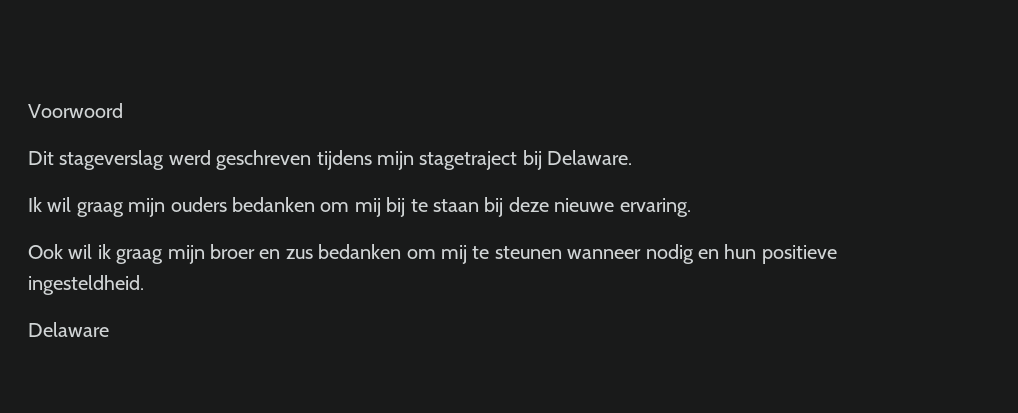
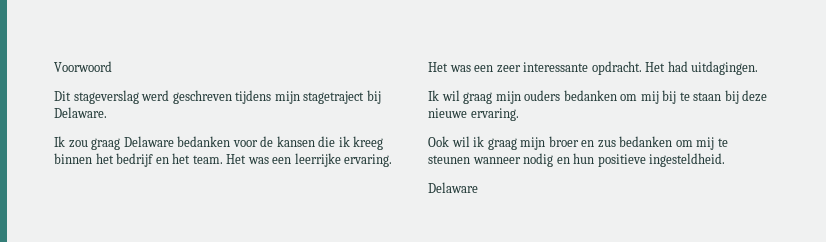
+ Ik zou graag Delaware bedanken voor de kansen die ik kreeg binnen het bedrijf en het team. Het was een leerrijke ervaring. Het was een zeer interessante opdracht. Het had uitdagingen.

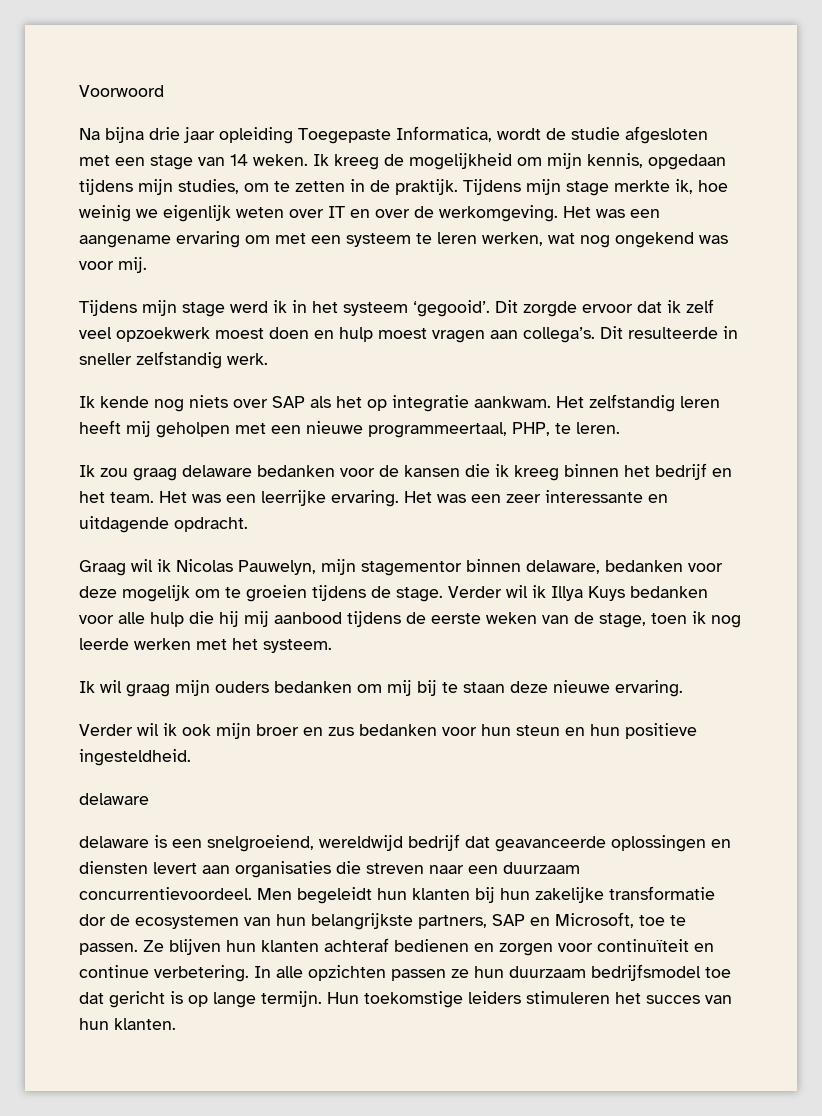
- Dit stageverslag werd geschreven tijdens mijn stagetraject bij Delaware.
+ Na bijna drie jaar opleiding Toegepaste Informatica, wordt de studie afgesloten met een stage van 14 weken. Ik kreeg de mogelijkheid om mijn kennis, opgedaan tijdens mijn studies, om te zetten in de praktijk. Tijdens mijn stage merkte ik, hoe weinig we eigenlijk weten over IT en over de werkomgeving. Het was een aangename ervaring om met een systeem te leren werken, wat nog ongekend was voor mij.
+ Tijdens mijn stage werd ik in het systeem ‘gegooid’. Dit zorgde ervoor dat ik zelf veel opzoekwerk moest doen en hulp moest vragen aan collega’s. Dit resulteerde in sneller zelfstandig werk.
+ Ik kende nog niets over SAP als het op integratie aankwam. Het zelfstandig leren heeft mij geholpen met een nieuwe programmeertaal, PHP, te leren.
- Ik zou graag Delaware bedanken voor de kansen die ik kreeg binnen het bedrijf en het team.
+ Ik zou graag delaware bedanken voor de kansen die ik kreeg binnen het bedrijf en het team.
- Het was een zeer interessante opdracht. Het had uitdagingen.
+ Het was een zeer interessante en uitdagende opdracht.
+ Graag wil ik Nicolas Pauwelyn, mijn stagementor binnen delaware, bedanken voor deze mogelijk om te groeien tijdens de stage. Verder wil ik Illya Kuys bedanken voor alle hulp die hij mij aanbood tijdens de eerste weken van de stage, toen ik nog leerde werken met het systeem.
- Ik wil graag mijn ouders bedanken om mij bij te staan bij deze nieuwe ervaring.
+ Ik wil graag mijn ouders bedanken om mij bij te staan deze nieuwe ervaring.
- Ook wil ik graag mijn broer en zus bedanken om mij te steunen wanneer nodig en hun positieve ingesteldheid.
- Delaware
+ Verder wil ik ook mijn broer en zus bedanken voor hun steun en hun positieve ingesteldheid.
+ delaware
+ delaware is een snelgroeiend, wereldwijd bedrijf dat geavanceerde oplossingen en diensten levert aan organisaties die streven naar een duurzaam concurrentievoordeel. Men begeleidt hun klanten bij hun zakelijke transformatie dor de ecosystemen van hun belangrijkste partners, SAP en Microsoft, toe te passen. Ze blijven hun klanten achteraf bedienen en zorgen voor continuïteit en continue verbetering. In alle opzichten passen ze hun duurzaam bedrijfsmodel toe dat gericht is op lange termijn. Hun toekomstige leiders stimuleren het succes van hun klanten.

